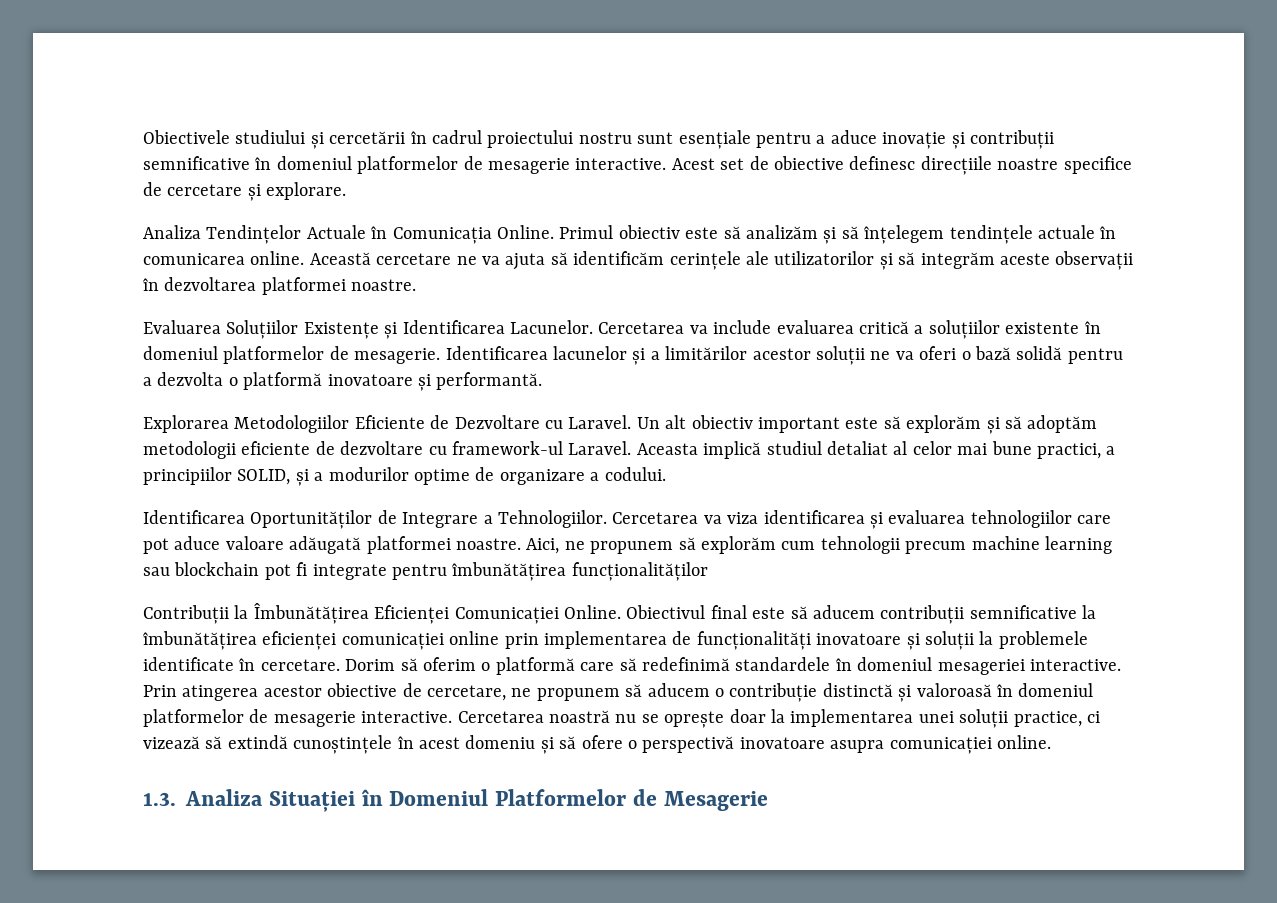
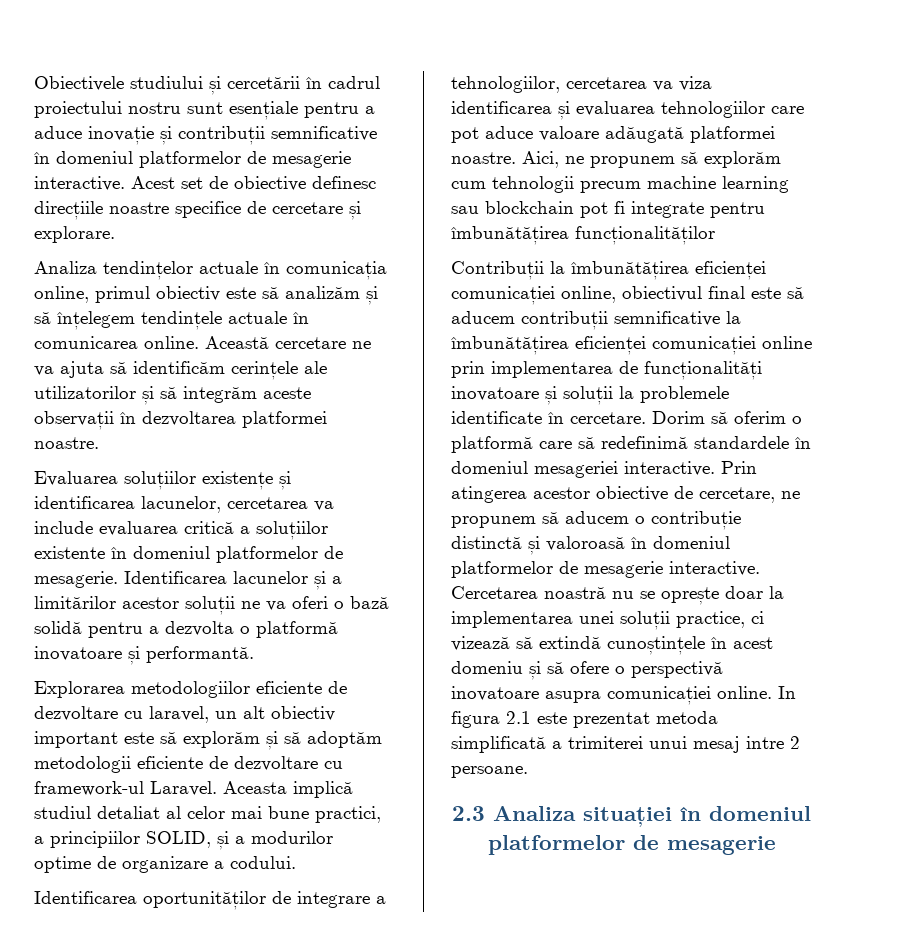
- Analiza Tendințelor Actuale în Comunicația Online. Primul obiectiv este să analizăm și să înțelegem tendințele actuale în comunicarea online.
+ Analiza tendințelor actuale în comunicația online, primul obiectiv este să analizăm și să înțelegem tendințele actuale în comunicarea online.
- Evaluarea Soluțiilor Existențe și Identificarea Lacunelor. Cercetarea va include evaluarea critică a soluțiilor existente în domeniul platformelor de mesagerie.
+ Evaluarea soluțiilor existențe și identificarea lacunelor, cercetarea va include evaluarea critică a soluțiilor existente în domeniul platformelor de mesagerie.
- Explorarea Metodologiilor Eficiente de Dezvoltare cu Laravel. Un alt obiectiv important este să explorăm și să adoptăm metodologii eficiente de dezvoltare cu framework-ul Laravel.
+ Explorarea metodologiilor eficiente de dezvoltare cu laravel, un alt obiectiv important este să explorăm și să adoptăm metodologii eficiente de dezvoltare cu framework-ul Laravel.
- Identificarea Oportunităților de Integrare a Tehnologiilor. Cercetarea va viza identificarea și evaluarea tehnologiilor care pot aduce valoare adăugată platformei noastre.
+ Identificarea oportunităților de integrare a tehnologiilor, cercetarea va viza identificarea și evaluarea tehnologiilor care pot aduce valoare adăugată platformei noastre.
- Contribuții la Îmbunătățirea Eficienței Comunicației Online. Obiectivul final este să aducem contribuții semnificative la îmbunătățirea eficienței comunicației online prin implementarea de funcționalități inovatoare și soluții la problemele identificate în cercetare.
+ Contribuții la îmbunătățirea eficienței comunicației online, obiectivul final este să aducem contribuții semnificative la îmbunătățirea eficienței comunicației online prin implementarea de funcționalități inovatoare și soluții la problemele identificate în cercetare.
- Cercetarea noastră nu se oprește doar la implementarea unei soluții practice, ci vizează să extindă cunoștințele în acest domeniu și să ofere o perspectivă inovatoare asupra comunicației online.
- 1.3. Analiza Situației în Domeniul Platformelor de Mesagerie
+ Cercetarea noastră nu se oprește doar la implementarea unei soluții practice, ci vizează să extindă cunoștințele în acest domeniu și să ofere o perspectivă inovatoare asupra comunicației online. In figura 2.1 este prezentat metoda simplificată a trimiterei unui mesaj intre 2 persoane.
+ 2.3 Analiza situației în domeniul platformelor de mesagerie

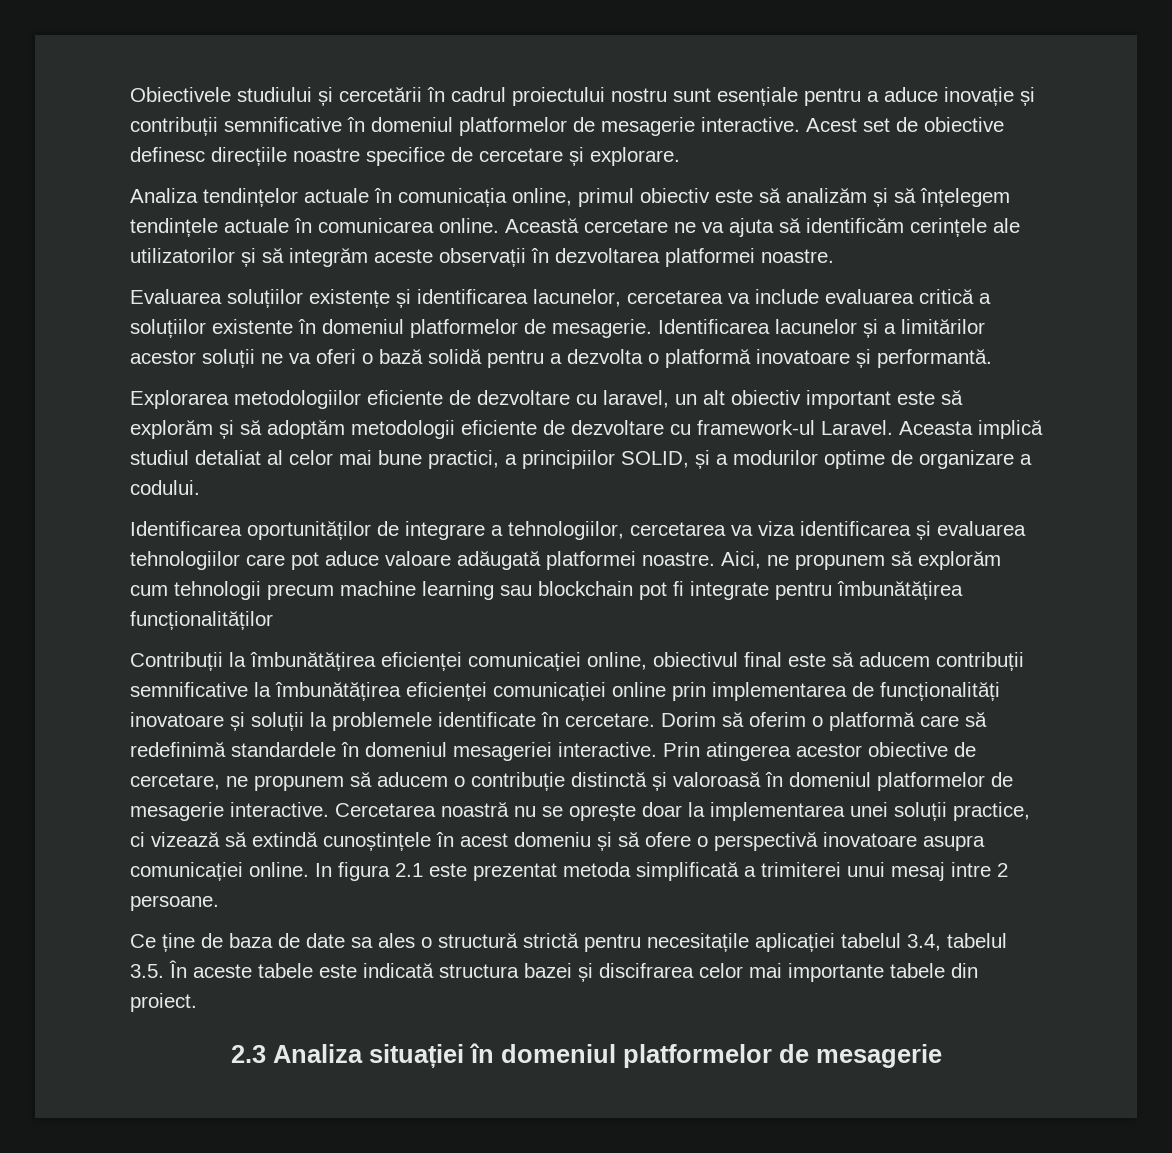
+ Ce ține de baza de date sa ales o structură strictă pentru necesitațile aplicației tabelul 3.4, tabelul 3.5. În aceste tabele este indicată structura bazei și discifrarea celor mai importante tabele din proiect.

